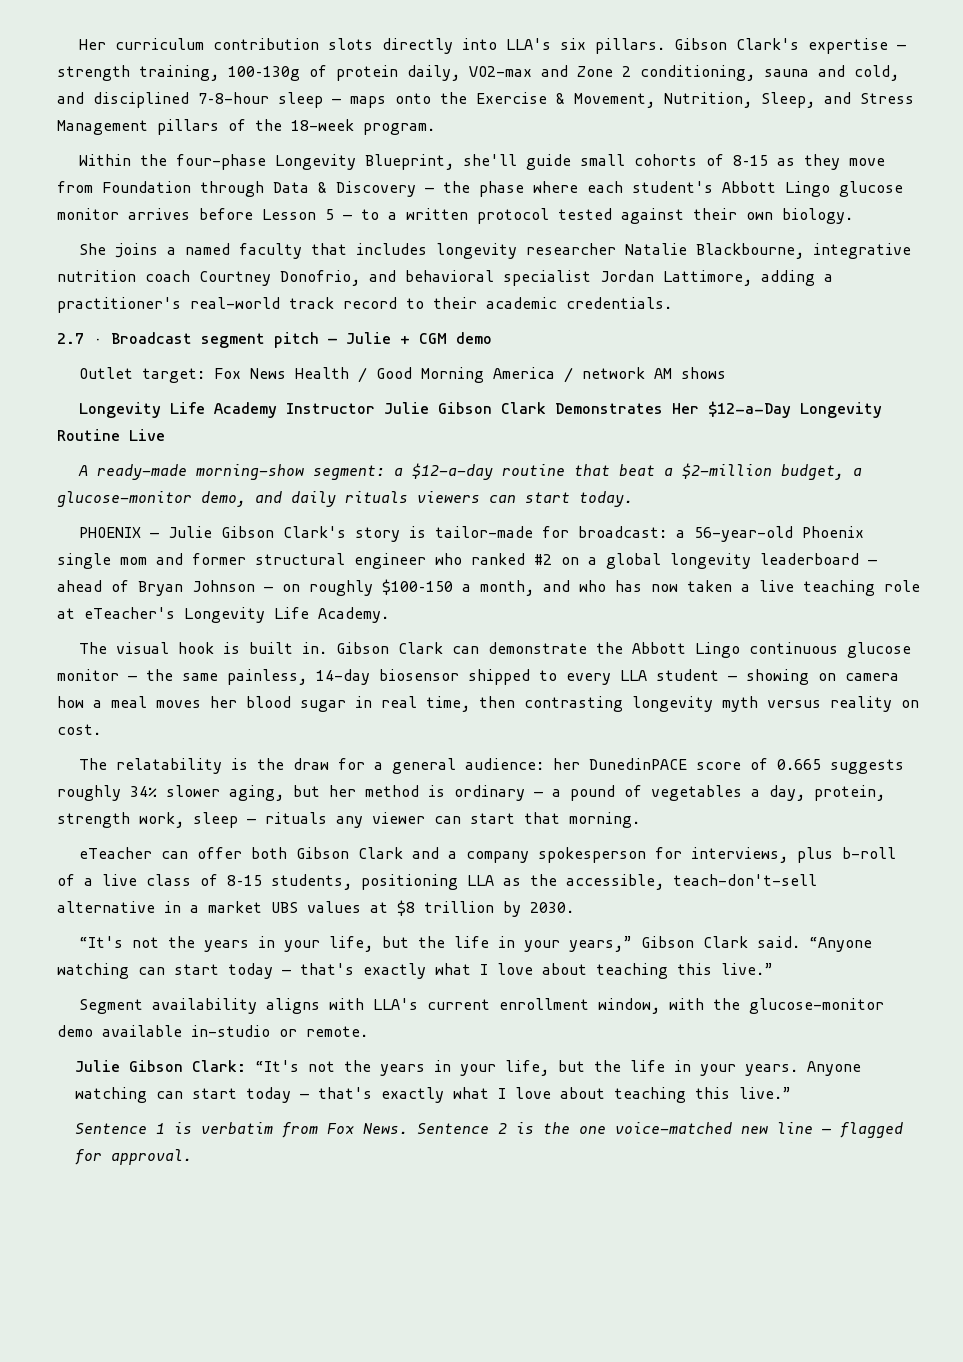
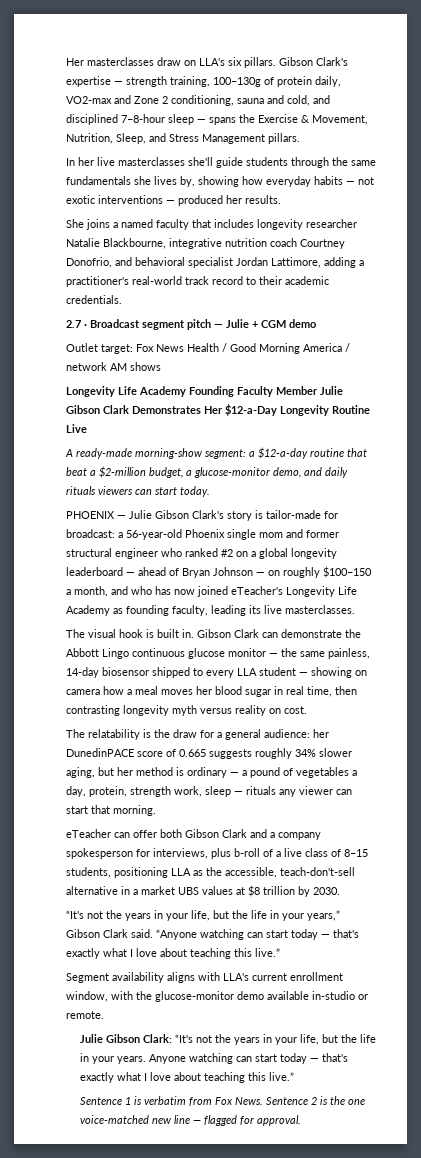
- Her curriculum contribution slots directly into LLA's six pillars.
+ Her masterclasses draw on LLA's six pillars.
- Gibson Clark's expertise — strength training, 100–130g of protein daily, VO2-max and Zone 2 conditioning, sauna and cold, and disciplined 7–8-hour sleep — maps onto the Exercise & Movement, Nutrition, Sleep, and Stress Management pillars of the 18-week program.
- Within the four-phase Longevity Blueprint, she'll guide small cohorts of 8–15 as they move from Foundation through Data & Discovery — the phase where each student's Abbott Lingo glucose monitor arrives before Lesson 5 — to a written protocol tested against their own biology.
+ Gibson Clark's expertise — strength training, 100–130g of protein daily, VO2-max and Zone 2 conditioning, sauna and cold, and disciplined 7–8-hour sleep — spans the Exercise & Movement, Nutrition, Sleep, and Stress Management pillars.
+ In her live masterclasses she'll guide students through the same fundamentals she lives by, showing how everyday habits — not exotic interventions — produced her results.
- Longevity Life Academy Instructor Julie Gibson Clark Demonstrates Her $12-a-Day Longevity Routine Live
+ Longevity Life Academy Founding Faculty Member Julie Gibson Clark Demonstrates Her $12-a-Day Longevity Routine Live
- PHOENIX — Julie Gibson Clark's story is tailor-made for broadcast: a 56-year-old Phoenix single mom and former structural engineer who ranked #2 on a global longevity leaderboard — ahead of Bryan Johnson — on roughly $100–150 a month, and who has now taken a live teaching role at eTeacher's Longevity Life Academy.
+ PHOENIX — Julie Gibson Clark's story is tailor-made for broadcast: a 56-year-old Phoenix single mom and former structural engineer who ranked #2 on a global longevity leaderboard — ahead of Bryan Johnson — on roughly $100–150 a month, and who has now joined eTeacher's Longevity Life Academy as founding faculty, leading its live masterclasses.

